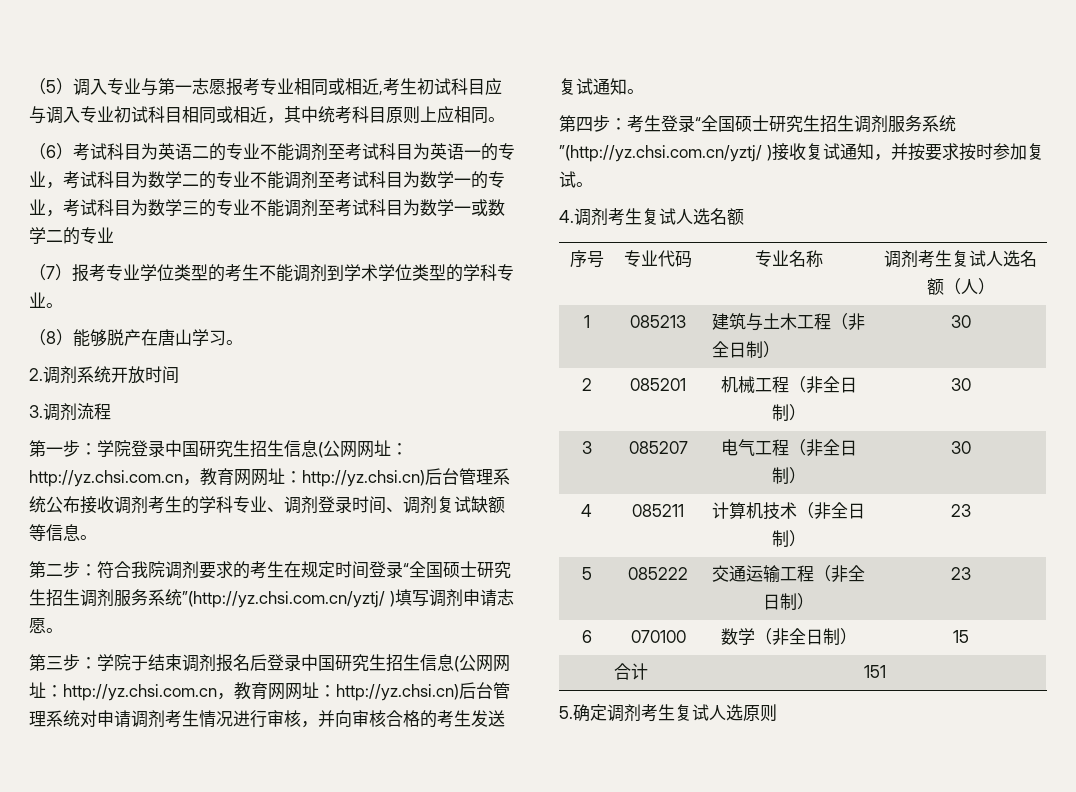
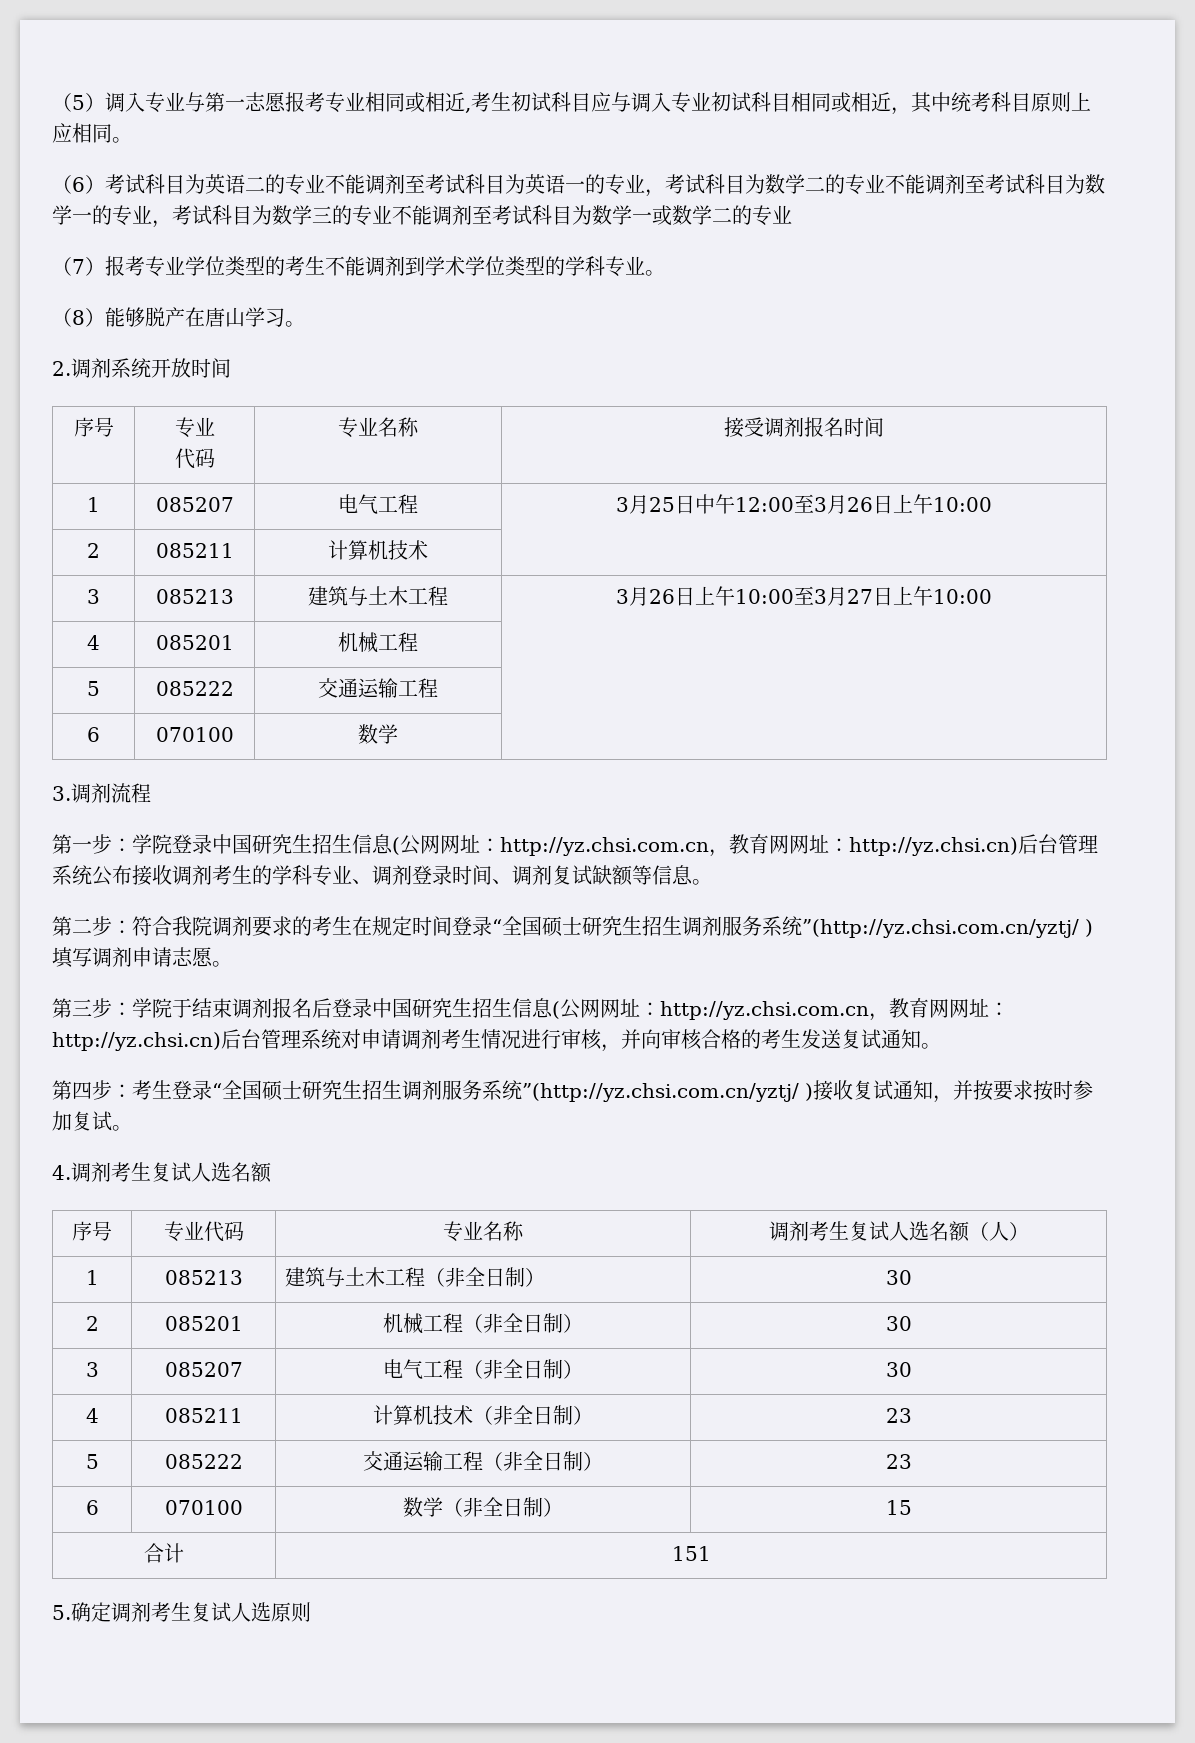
  2.调剂系统开放时间
+ 序号 | 专业
+ 代码 | 专业名称 | 接受调剂报名时间
+ 1 | 085207 | 电气工程 | 3月25日中午12:00至3月26日上午10:00
+ 2 | 085211 | 计算机技术 |
+ 3 | 085213 | 建筑与土木工程 | 3月26日上午10:00至3月27日上午10:00
+ 4 | 085201 | 机械工程 |
+ 5 | 085222 | 交通运输工程 |
+ 6 | 070100 | 数学 |

